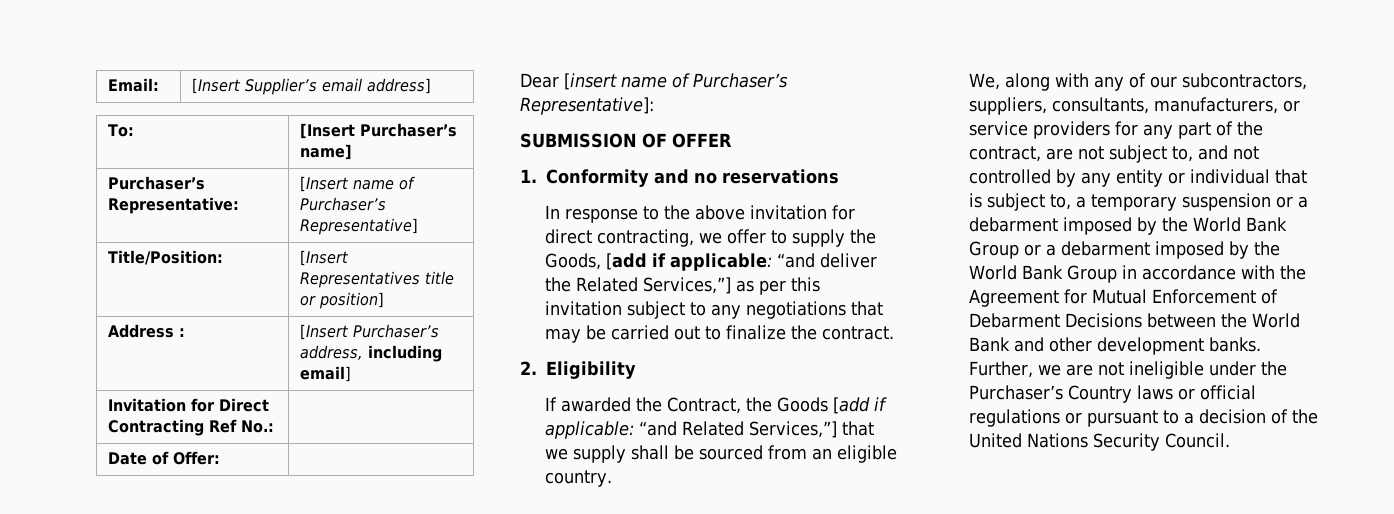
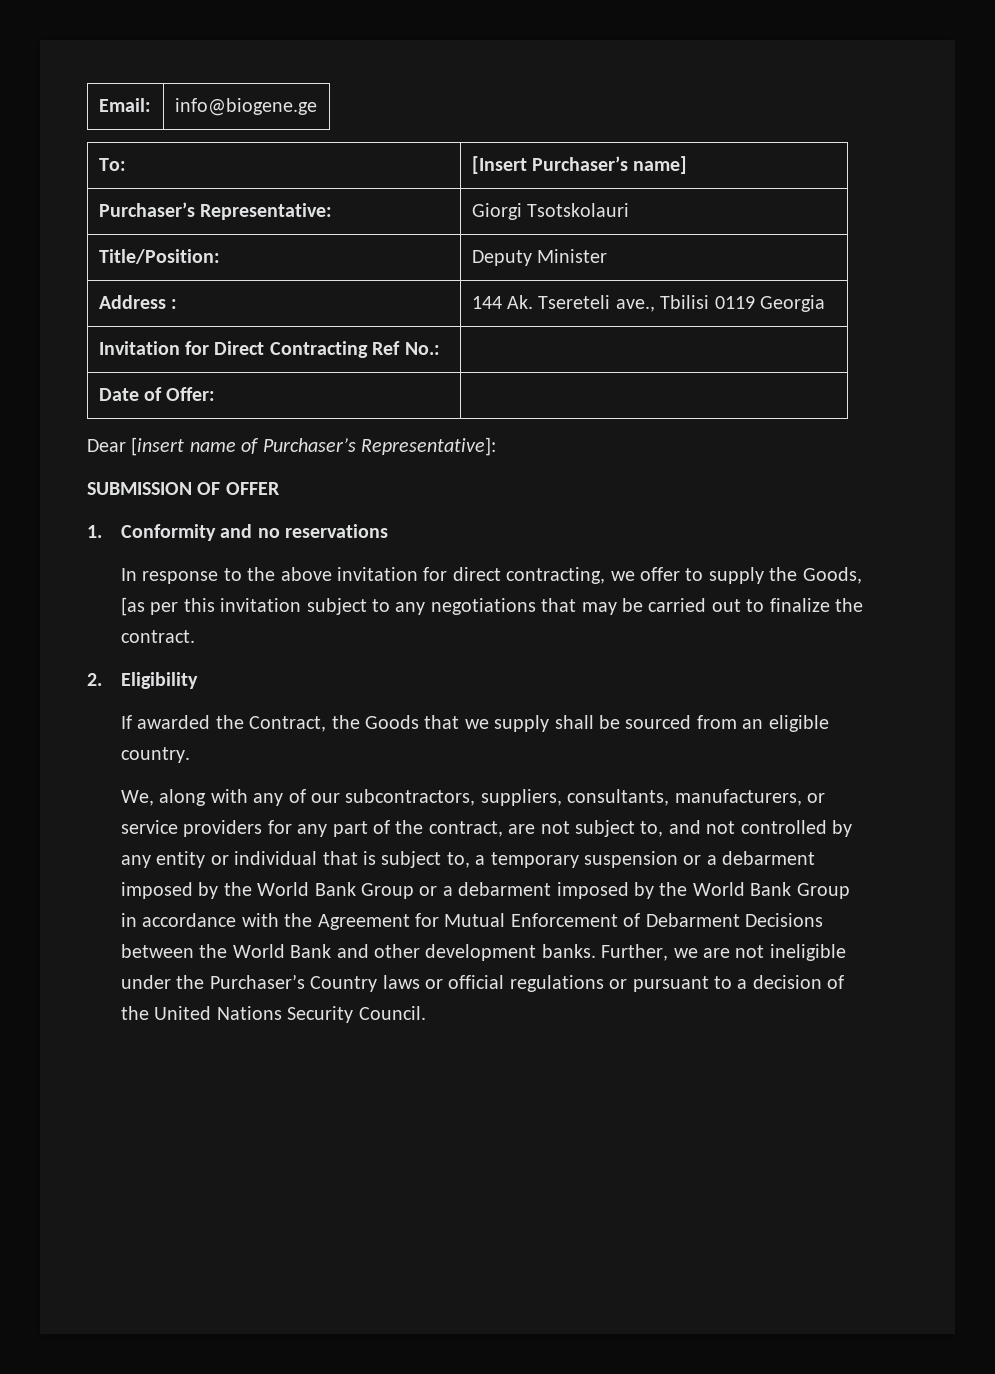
- Email: | [Insert Supplier’s email address]
+ Email: | info@biogene.ge
- Purchaser’s Representative: | [Insert name of Purchaser’s Representative]
- Title/Position: | [Insert Representatives title or position]
- Address : | [Insert Purchaser’s address, including email]
+ Purchaser’s Representative: | Giorgi Tsotskolauri
+ Title/Position: | Deputy Minister
+ Address : | 144 Ak. Tsereteli ave., Tbilisi 0119 Georgia
- In response to the above invitation for direct contracting, we offer to supply the Goods, [add if applicable: “and deliver the Related Services,”] as per this invitation subject to any negotiations that may be carried out to finalize the contract.
+ In response to the above invitation for direct contracting, we offer to supply the Goods, [as per this invitation subject to any negotiations that may be carried out to finalize the contract.
- If awarded the Contract, the Goods [add if applicable: “and Related Services,”] that we supply shall be sourced from an eligible country.
+ If awarded the Contract, the Goods that we supply shall be sourced from an eligible country.

